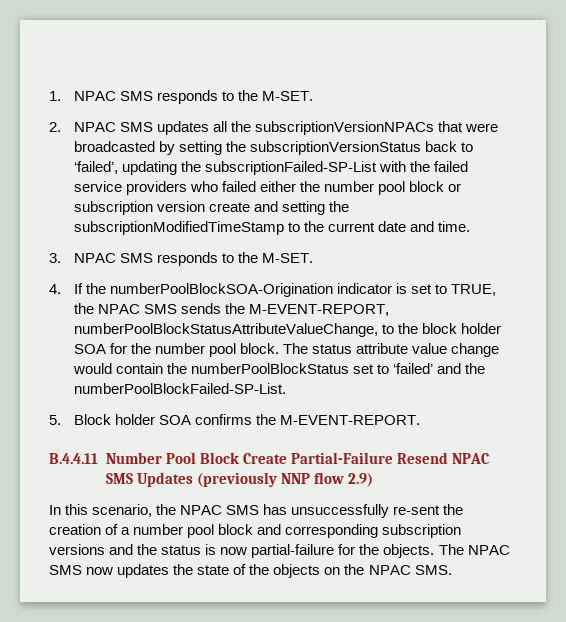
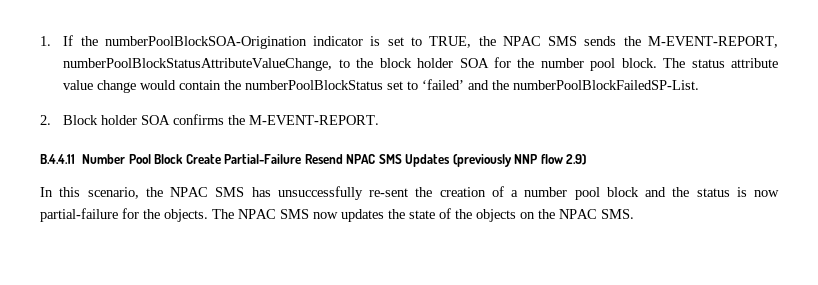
- 1. NPAC SMS responds to the M-SET.
- 2. NPAC SMS updates all the subscriptionVersionNPACs that were broadcasted by setting the subscriptionVersionStatus back to ‘failed’, updating the subscriptionFailed-SP-List with the failed service providers who failed either the number pool block or subscription version create and setting the subscriptionModifiedTimeStamp to the current date and time.
- 3. NPAC SMS responds to the M-SET.
- 4. If the numberPoolBlockSOA-Origination indicator is set to TRUE, the NPAC SMS sends the M-EVENT-REPORT, numberPoolBlockStatusAttributeValueChange, to the block holder SOA for the number pool block.
+ 1. If the numberPoolBlockSOA-Origination indicator is set to TRUE, the NPAC SMS sends the M-EVENT-REPORT, numberPoolBlockStatusAttributeValueChange, to the block holder SOA for the number pool block.
- The status attribute value change would contain the numberPoolBlockStatus set to ‘failed’ and the numberPoolBlockFailed-SP-List.
- 5. Block holder SOA confirms the M-EVENT-REPORT.
+ The status attribute value change would contain the numberPoolBlockStatus set to ‘failed’ and the numberPoolBlockFailedSP-List.
+ 2. Block holder SOA confirms the M-EVENT-REPORT.
- In this scenario, the NPAC SMS has unsuccessfully re-sent the creation of a number pool block and corresponding subscription versions and the status is now partial-failure for the objects.
+ In this scenario, the NPAC SMS has unsuccessfully re-sent the creation of a number pool block and the status is now partial-failure for the objects.

